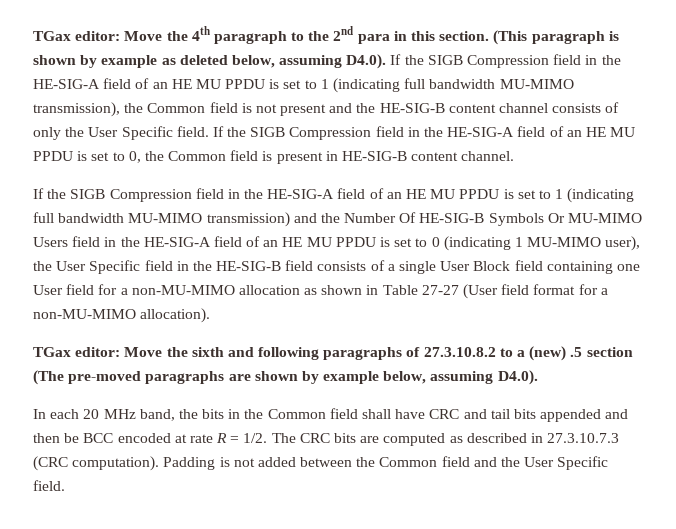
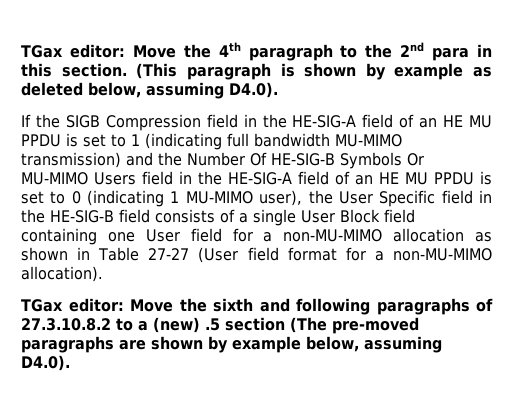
- (This paragraph is shown by example as deleted below, assuming D4.0). If the SIGB Compression field in the HE-SIG-A field of an HE MU PPDU is set to 1 (indicating full bandwidth MU-MIMO transmission), the Common field is not present and the HE-SIG-B content channel consists of only the User Specific field. If the SIGB Compression field in the HE-SIG-A field of an HE MU PPDU is set to 0, the Common field is present in HE-SIG-B content channel.
+ (This paragraph is shown by example as deleted below, assuming D4.0).
- In each 20 MHz band, the bits in the Common field shall have CRC and tail bits appended and then be BCC encoded at rate R = 1/2. The CRC bits are computed as described in 27.3.10.7.3 (CRC computation). Padding is not added between the Common field and the User Specific field.

